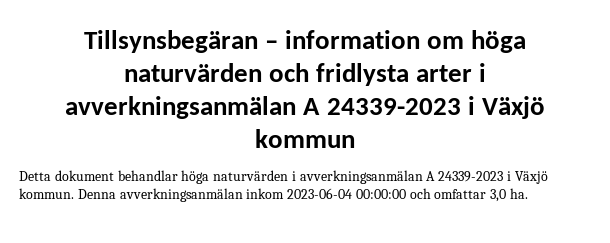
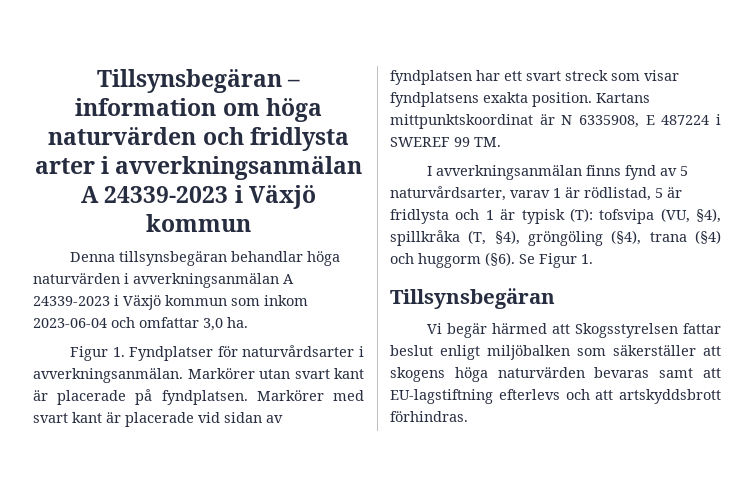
- Detta dokument behandlar höga naturvärden i avverkningsanmälan A 24339-2023 i Växjö kommun. Denna avverkningsanmälan inkom 2023-06-04 00:00:00 och omfattar 3,0 ha.
+ Denna tillsynsbegäran behandlar höga naturvärden i avverkningsanmälan A 24339-2023 i Växjö kommun som inkom 2023-06-04 och omfattar 3,0 ha.
+ Figur 1. Fyndplatser för naturvårdsarter i avverkningsanmälan. Markörer utan svart kant är placerade på fyndplatsen. Markörer med svart kant är placerade vid sidan av fyndplatsen har ett svart streck som visar fyndplatsens exakta position. Kartans mittpunktskoordinat är N 6335908, E 487224 i SWEREF 99 TM.
+ I avverkningsanmälan finns fynd av 5 naturvårdsarter, varav 1 är rödlistad, 5 är fridlysta och 1 är typisk (T): tofsvipa (VU, §4), spillkråka (T, §4), gröngöling (§4), trana (§4) och huggorm (§6). Se Figur 1.
+ Tillsynsbegäran
+ Vi begär härmed att Skogsstyrelsen fattar beslut enligt miljöbalken som säkerställer att skogens höga naturvärden bevaras samt att EU-lagstiftning efterlevs och att artskyddsbrott förhindras.

